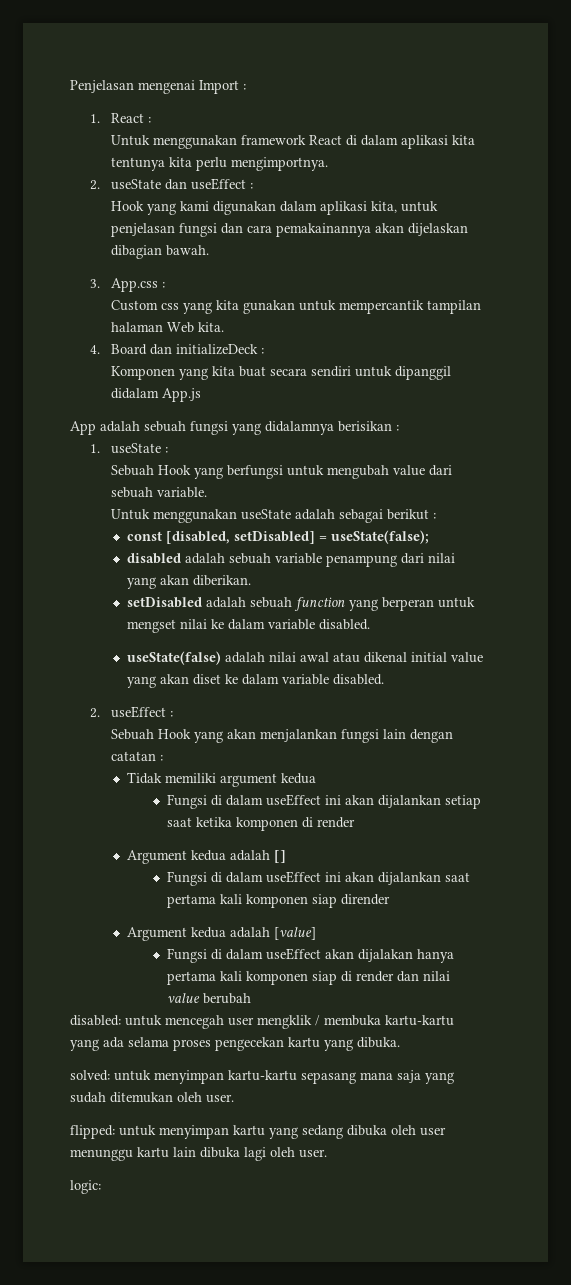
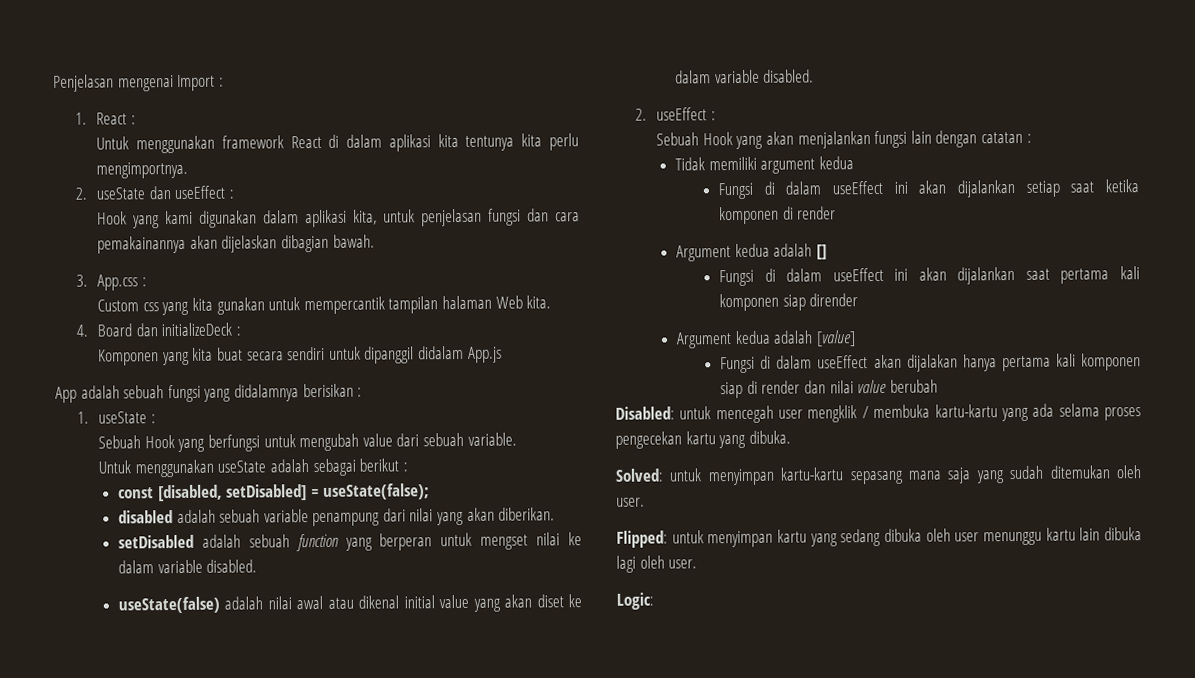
- disabled: untuk mencegah user mengklik / membuka kartu-kartu yang ada selama proses pengecekan kartu yang dibuka.
+ Disabled: untuk mencegah user mengklik / membuka kartu-kartu yang ada selama proses pengecekan kartu yang dibuka.
- solved: untuk menyimpan kartu-kartu sepasang mana saja yang sudah ditemukan oleh user.
+ Solved: untuk menyimpan kartu-kartu sepasang mana saja yang sudah ditemukan oleh user.
- flipped: untuk menyimpan kartu yang sedang dibuka oleh user menunggu kartu lain dibuka lagi oleh user.
+ Flipped: untuk menyimpan kartu yang sedang dibuka oleh user menunggu kartu lain dibuka lagi oleh user.
- logic:
+ Logic:

